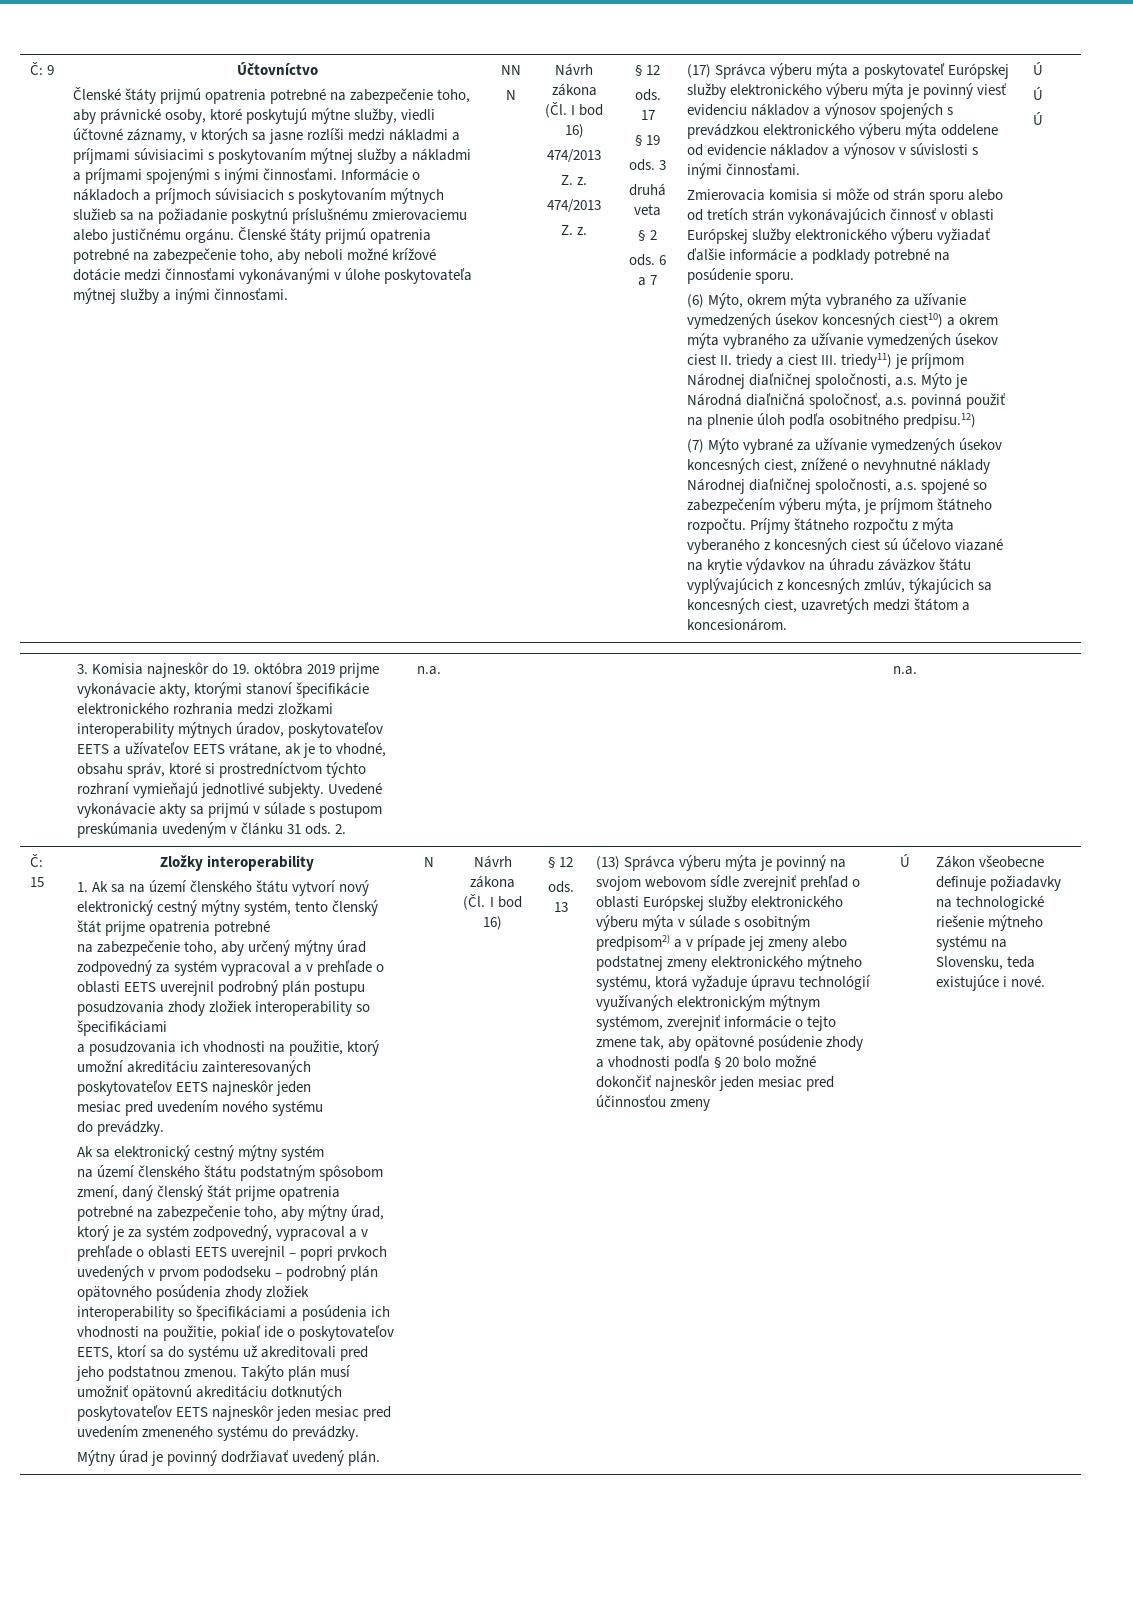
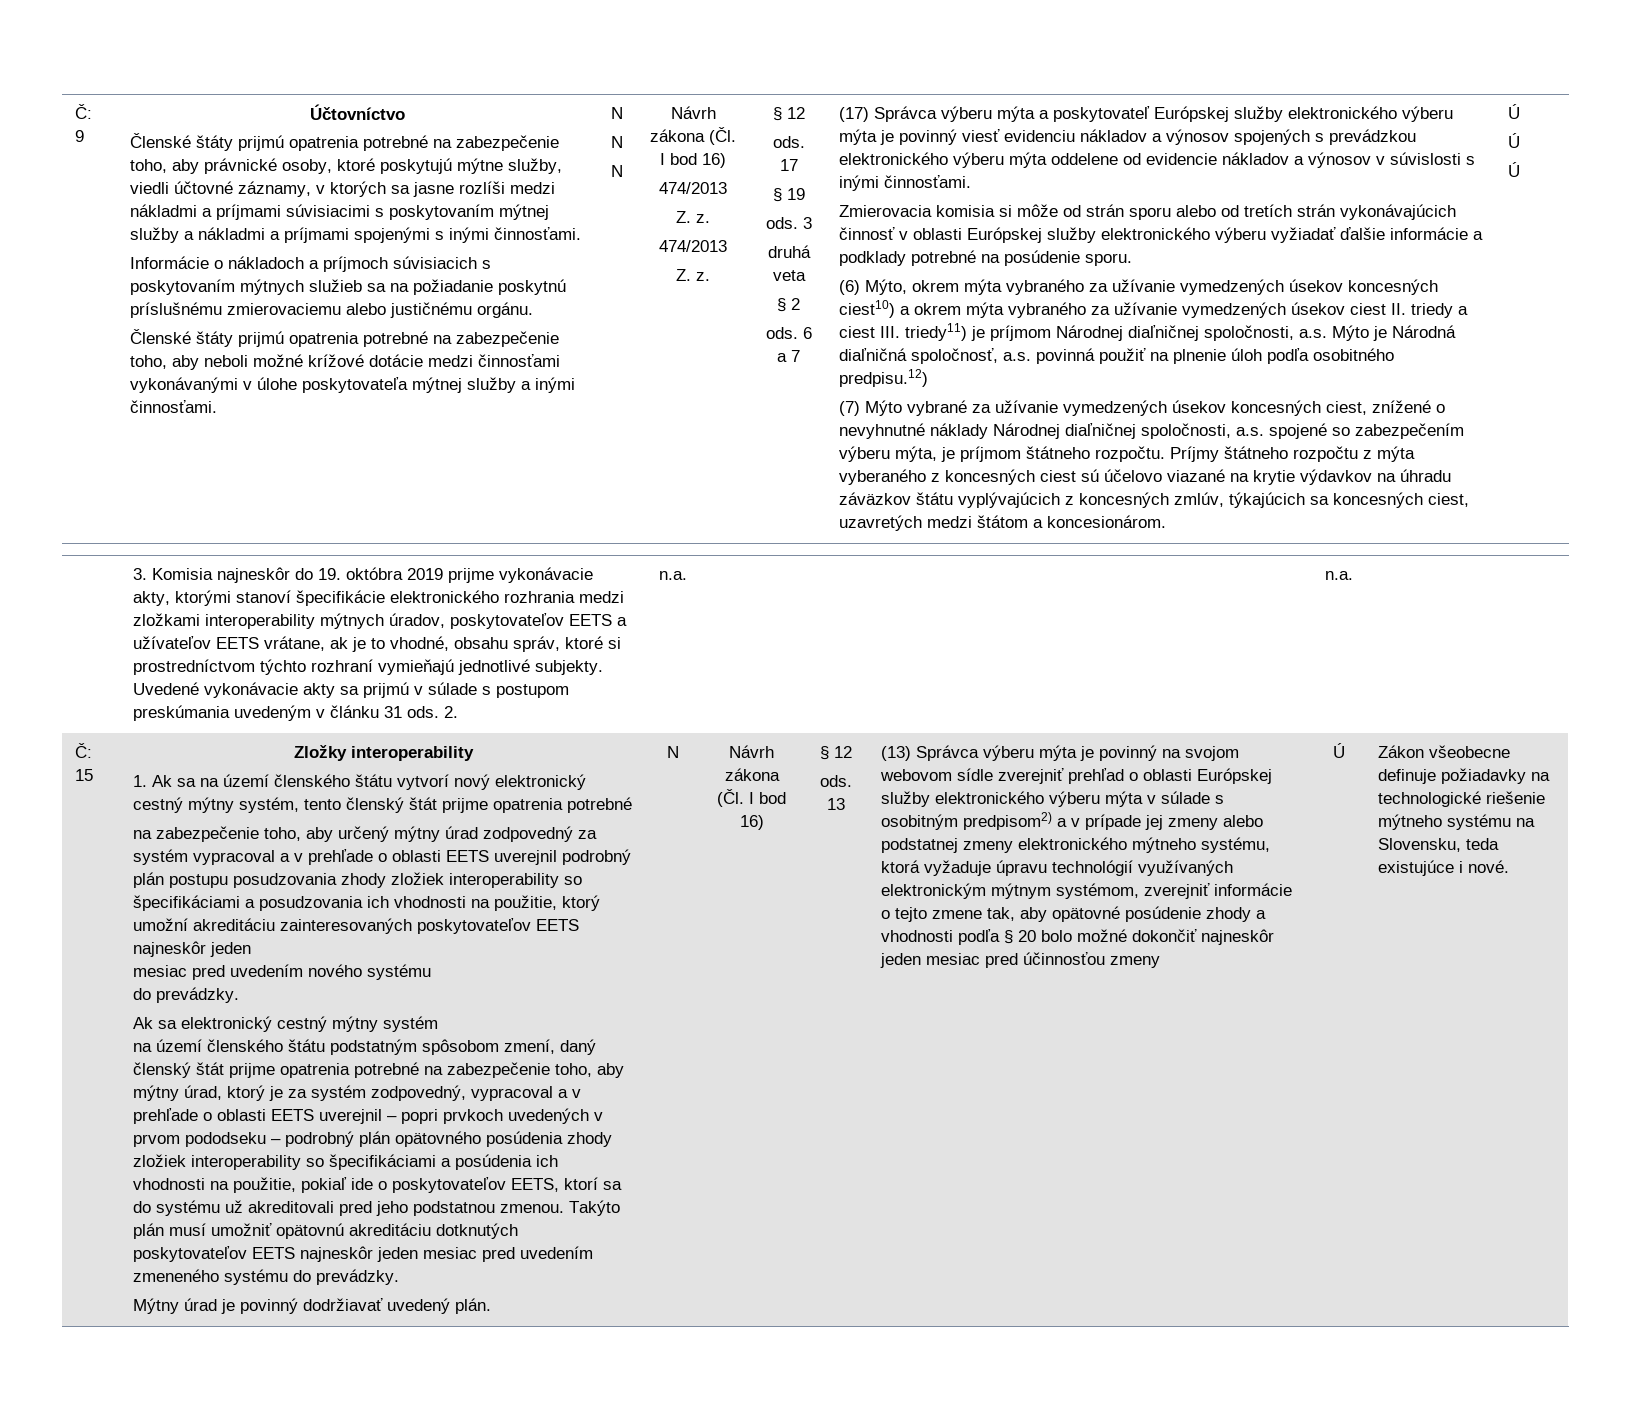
- Členské štáty prijmú opatrenia potrebné na zabezpečenie toho, aby právnické osoby, ktoré poskytujú mýtne služby, viedli účtovné záznamy, v ktorých sa jasne rozlíši medzi nákladmi a príjmami súvisiacimi s poskytovaním mýtnej služby a nákladmi a príjmami spojenými s inými činnosťami. Informácie o nákladoch a príjmoch súvisiacich s poskytovaním mýtnych služieb sa na požiadanie poskytnú príslušnému zmierovaciemu alebo justičnému orgánu. Členské štáty prijmú opatrenia potrebné na zabezpečenie toho, aby neboli možné krížové dotácie medzi činnosťami vykonávanými v úlohe poskytovateľa mýtnej služby a inými činnosťami. | NN
+ Členské štáty prijmú opatrenia potrebné na zabezpečenie toho, aby právnické osoby, ktoré poskytujú mýtne služby, viedli účtovné záznamy, v ktorých sa jasne rozlíši medzi nákladmi a príjmami súvisiacimi s poskytovaním mýtnej služby a nákladmi a príjmami spojenými s inými činnosťami.
+ Informácie o nákladoch a príjmoch súvisiacich s poskytovaním mýtnych služieb sa na požiadanie poskytnú príslušnému zmierovaciemu alebo justičnému orgánu.
+ Členské štáty prijmú opatrenia potrebné na zabezpečenie toho, aby neboli možné krížové dotácie medzi činnosťami vykonávanými v úlohe poskytovateľa mýtnej služby a inými činnosťami. | N
+ N
- na zabezpečenie toho, aby určený mýtny úrad zodpovedný za systém vypracoval a v prehľade o oblasti EETS uverejnil podrobný plán postupu posudzovania zhody zložiek interoperability so špecifikáciami
- a posudzovania ich vhodnosti na použitie, ktorý umožní akreditáciu zainteresovaných poskytovateľov EETS najneskôr jeden
+ na zabezpečenie toho, aby určený mýtny úrad zodpovedný za systém vypracoval a v prehľade o oblasti EETS uverejnil podrobný plán postupu posudzovania zhody zložiek interoperability so špecifikáciami a posudzovania ich vhodnosti na použitie, ktorý umožní akreditáciu zainteresovaných poskytovateľov EETS najneskôr jeden

